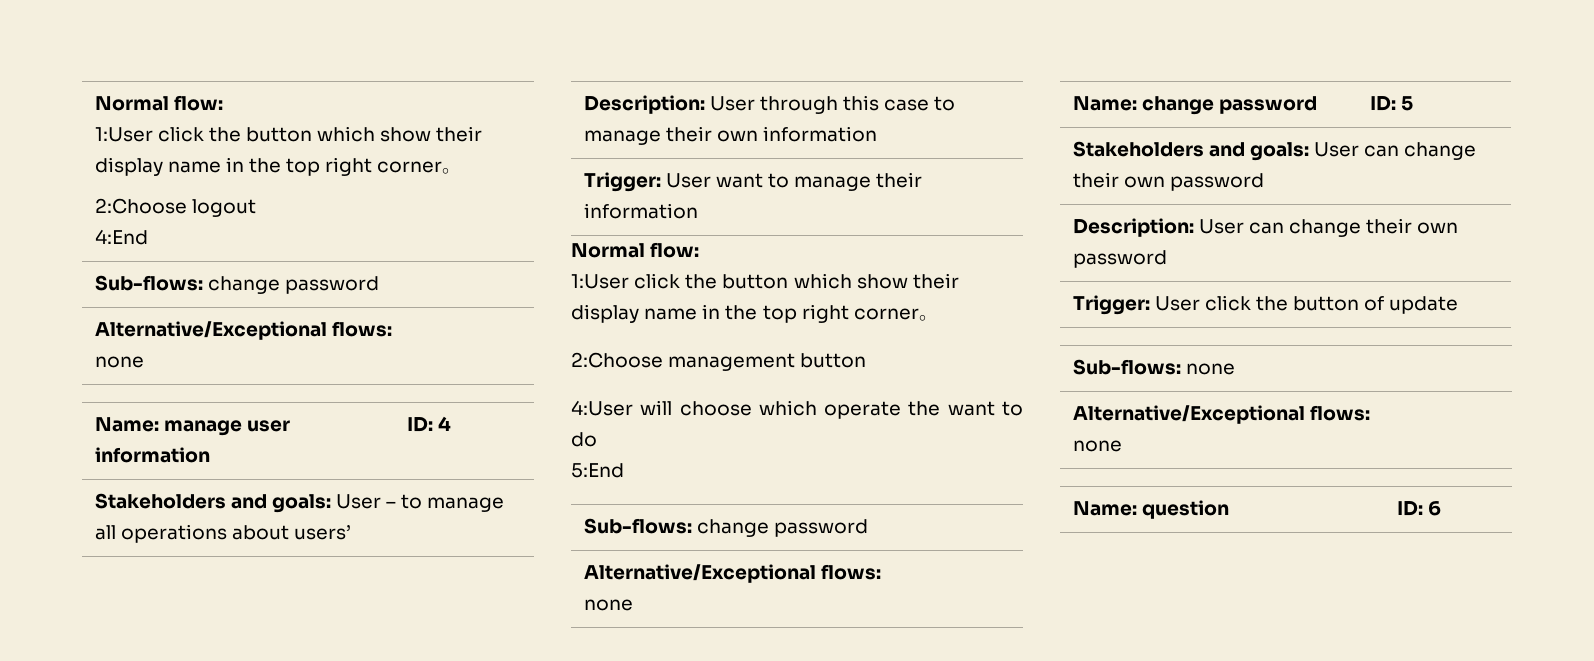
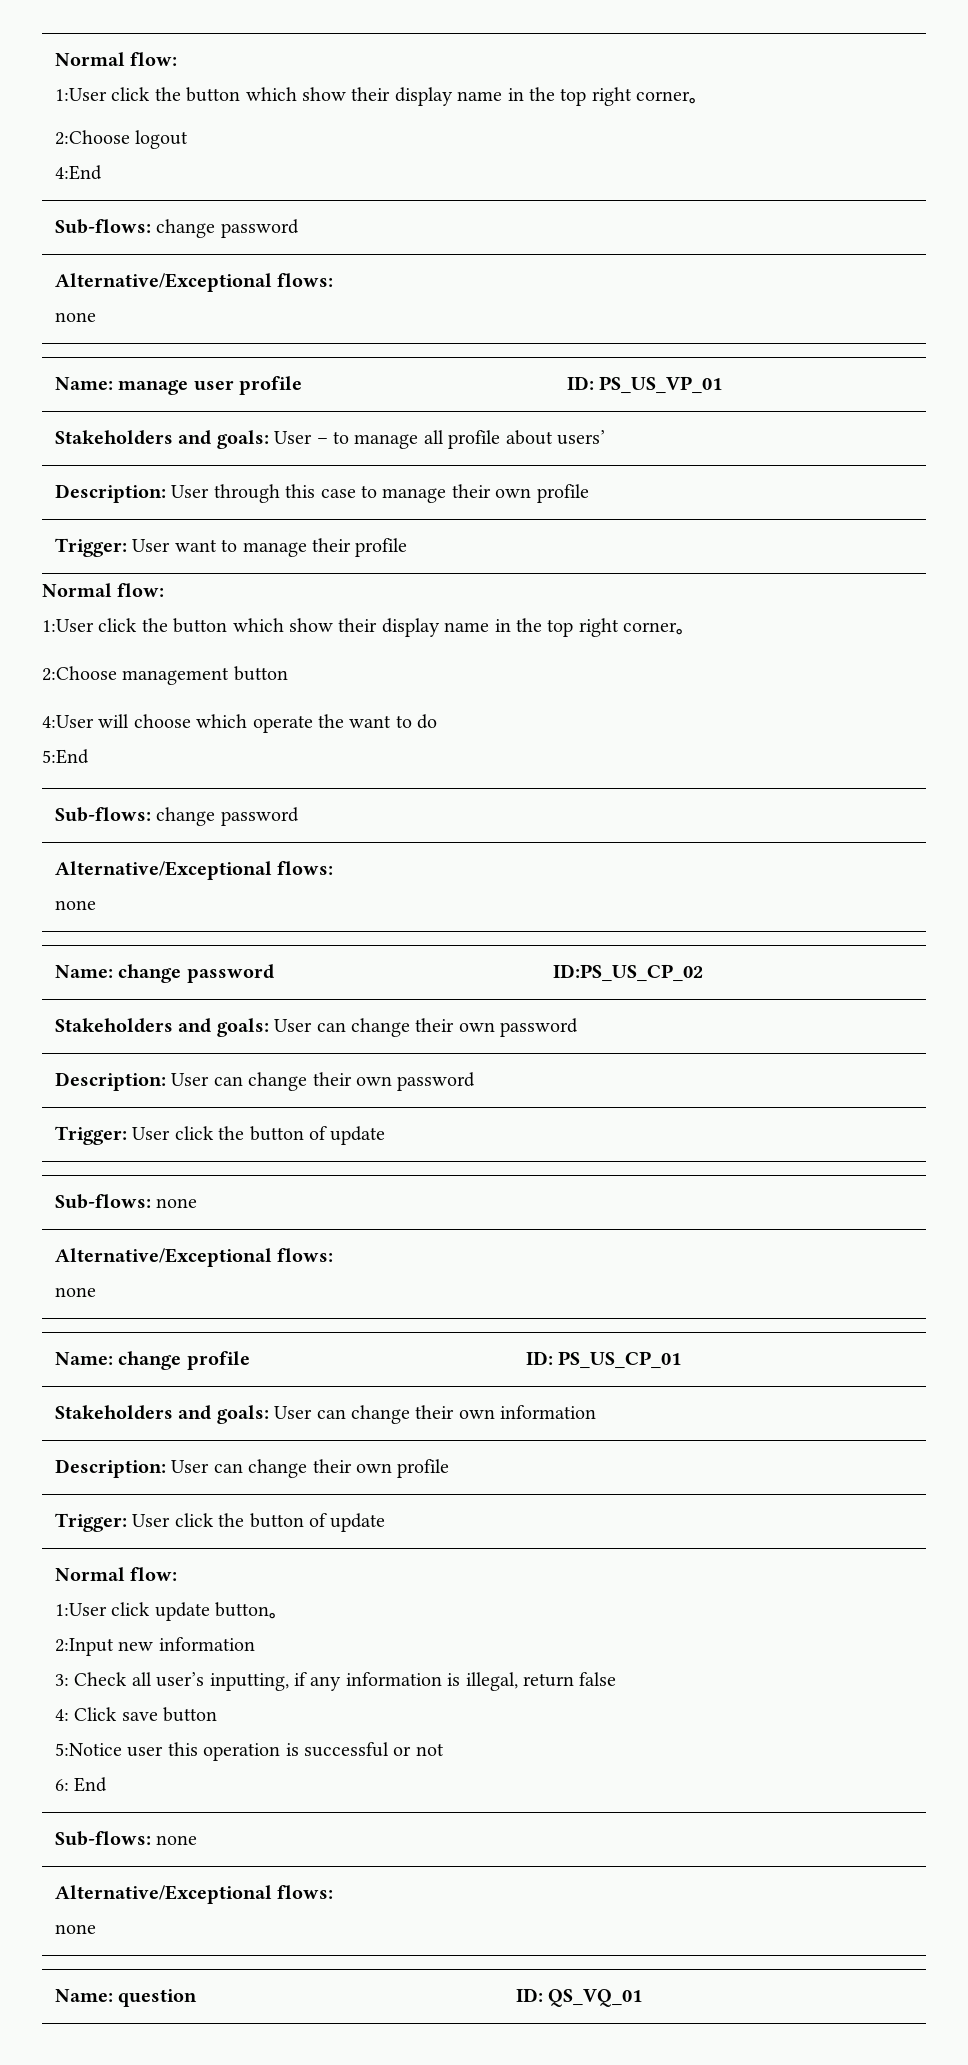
- Name: manage user information | ID: 4
+ Name: manage user profile | ID: PS_US_VP_01
- Stakeholders and goals: User – to manage all operations about users’
+ Stakeholders and goals: User – to manage all profile about users’
- Description: User through this case to manage their own information
+ Description: User through this case to manage their own profile
- Trigger: User want to manage their information
+ Trigger: User want to manage their profile
- Name: change password | ID: 5
+ Name: change password | ID:PS_US_CP_02
+ Name: change profile | ID: PS_US_CP_01
+ Stakeholders and goals: User can change their own information
+ Description: User can change their own profile
+ Trigger: User click the button of update
+ Normal flow:
+ 1:User click update button。
+ 2:Input new information
+ 3: Check all user’s inputting, if any information is illegal, return false
+ 4: Click save button
+ 5:Notice user this operation is successful or not
+ 6: End
+ Sub-flows: none
+ Alternative/Exceptional flows:
+ none
- Name: question | ID: 6
+ Name: question | ID: QS_VQ_01

